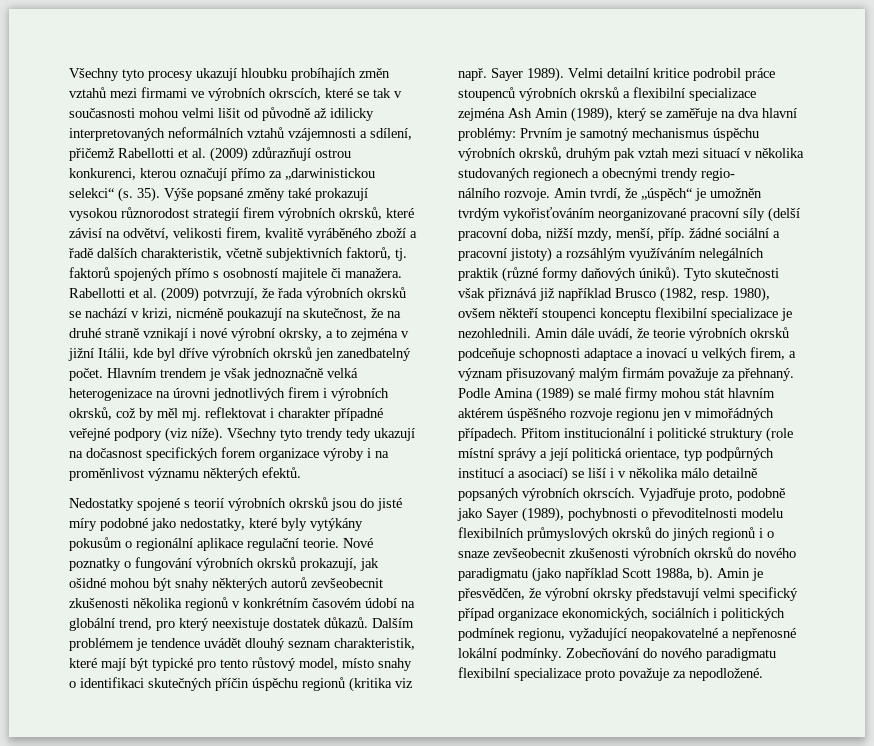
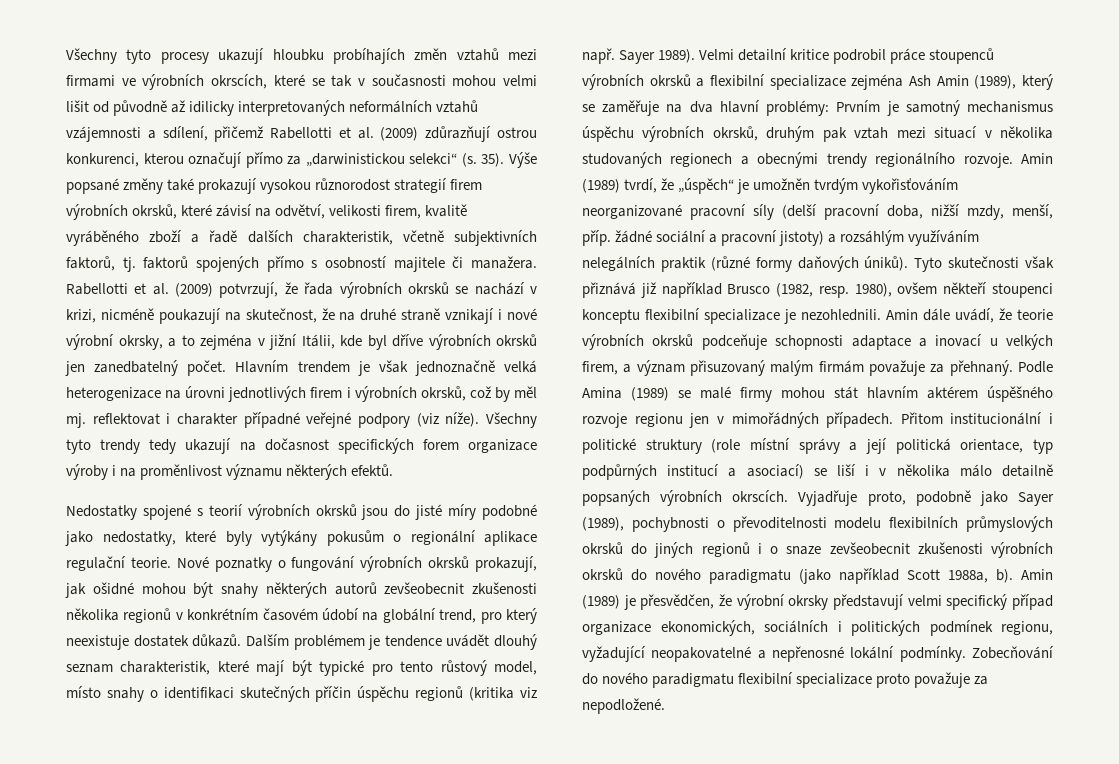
- Velmi detailní kritice podrobil práce stoupenců výrobních okrsků a flexibilní specializace zejména Ash Amin (1989), který se zaměřuje na dva hlavní problémy: Prvním je samotný mechanismus úspěchu výrobních okrsků, druhým pak vztah mezi situací v několika studovaných regionech a obecnými trendy regio-
- nálního rozvoje.
+ Velmi detailní kritice podrobil práce stoupenců výrobních okrsků a flexibilní specializace zejména Ash Amin (1989), který se zaměřuje na dva hlavní problémy: Prvním je samotný mechanismus úspěchu výrobních okrsků, druhým pak vztah mezi situací v několika studovaných regionech a obecnými trendy regionálního rozvoje.
- Amin tvrdí, že „úspěch“ je umožněn tvrdým vykořisťováním neorganizované pracovní síly (delší pracovní doba, nižší mzdy, menší, příp. žádné sociální a pracovní jistoty) a rozsáhlým využíváním nelegálních praktik (různé formy daňových úniků).
+ Amin (1989) tvrdí, že „úspěch“ je umožněn tvrdým vykořisťováním neorganizované pracovní síly (delší pracovní doba, nižší mzdy, menší, příp. žádné sociální a pracovní jistoty) a rozsáhlým využíváním nelegálních praktik (různé formy daňových úniků).
- Amin je přesvědčen, že výrobní okrsky představují velmi specifický případ organizace ekonomických, sociálních i politických podmínek regionu, vyžadující neopakovatelné a nepřenosné lokální podmínky.
+ Amin (1989) je přesvědčen, že výrobní okrsky představují velmi specifický případ organizace ekonomických, sociálních i politických podmínek regionu, vyžadující neopakovatelné a nepřenosné lokální podmínky.

